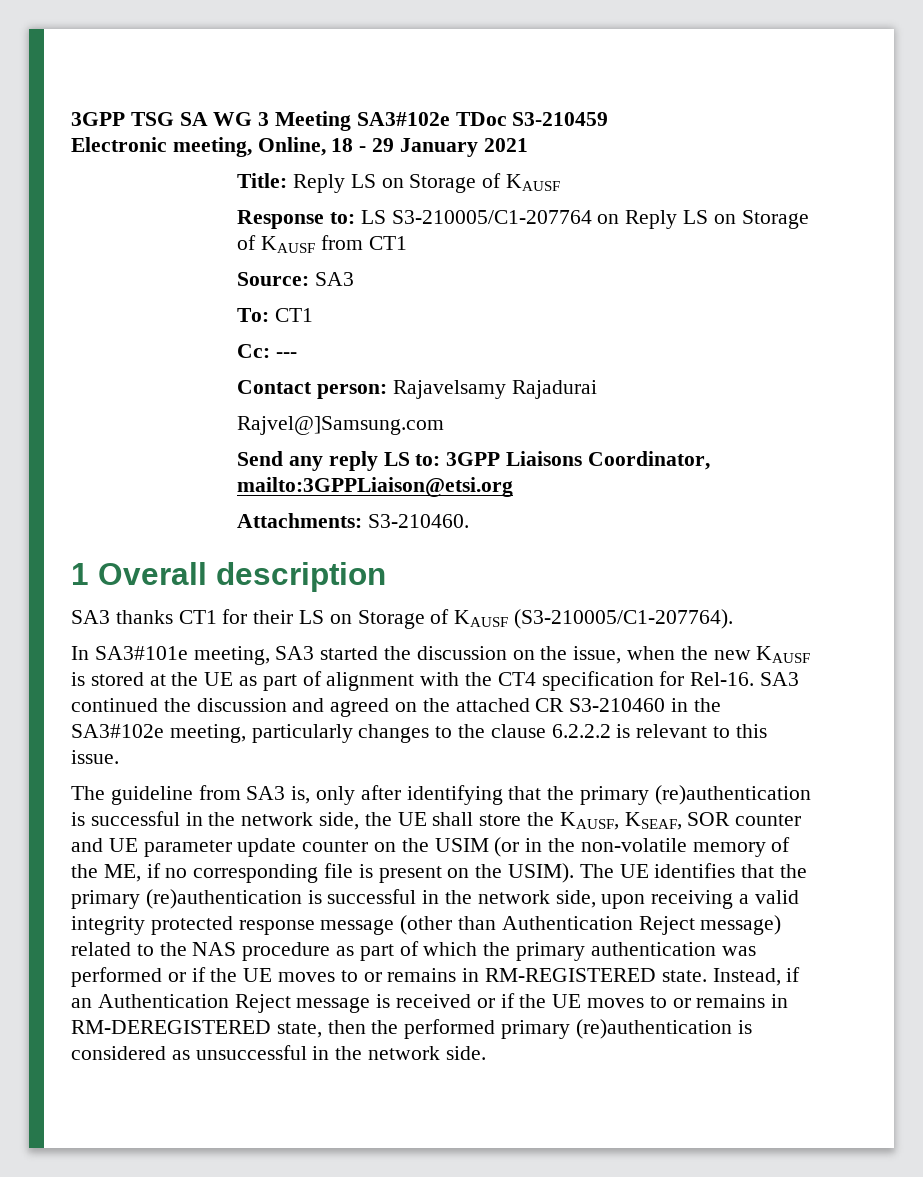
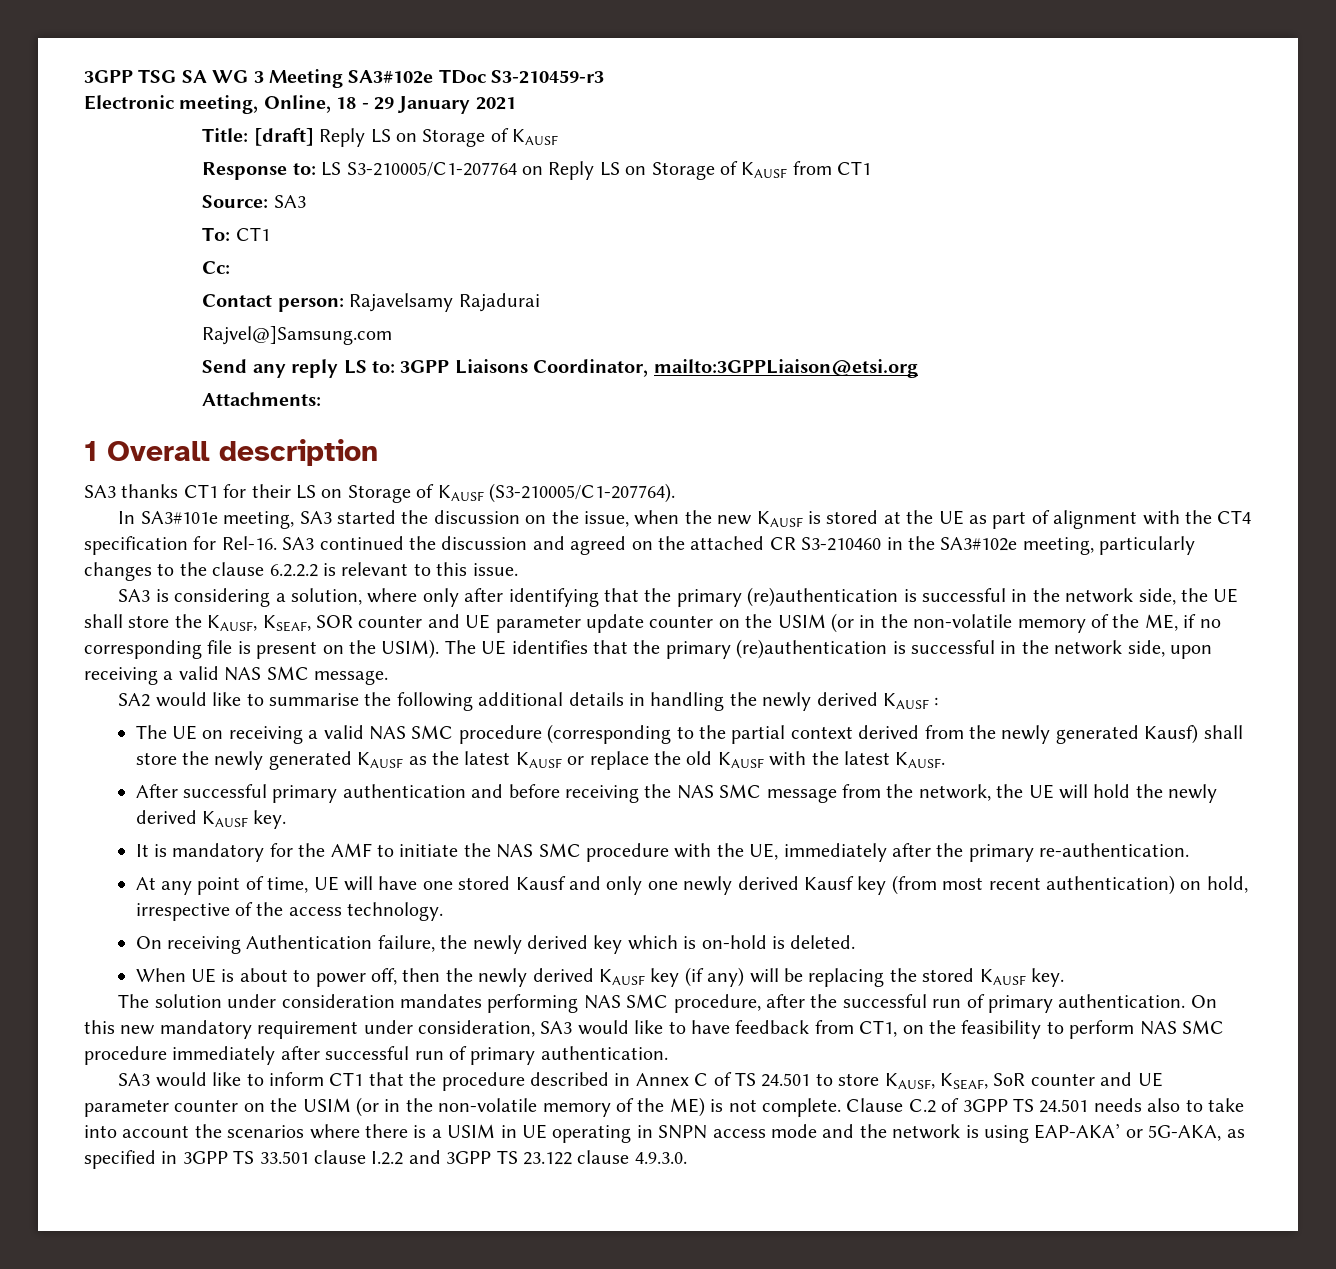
- 3GPP TSG SA WG 3 Meeting SA3#102e TDoc S3-210459
+ 3GPP TSG SA WG 3 Meeting SA3#102e TDoc S3-210459-r3
- Title: Reply LS on Storage of KAUSF
+ Title: [draft] Reply LS on Storage of KAUSF
- Cc: ---
+ Cc:
- Attachments: S3-210460.
+ Attachments:
- The guideline from SA3 is, only after identifying that the primary (re)authentication is successful in the network side, the UE shall store the KAUSF, KSEAF, SOR counter and UE parameter update counter on the USIM (or in the non-volatile memory of the ME, if no corresponding file is present on the USIM).
+ SA3 is considering a solution, where only after identifying that the primary (re)authentication is successful in the network side, the UE shall store the KAUSF, KSEAF, SOR counter and UE parameter update counter on the USIM (or in the non-volatile memory of the ME, if no corresponding file is present on the USIM).
- The UE identifies that the primary (re)authentication is successful in the network side, upon receiving a valid integrity protected response message (other than Authentication Reject message) related to the NAS procedure as part of which the primary authentication was performed or if the UE moves to or remains in RM-REGISTERED state. Instead, if an Authentication Reject message is received or if the UE moves to or remains in RM-DEREGISTERED state, then the performed primary (re)authentication is considered as unsuccessful in the network side.
+ The UE identifies that the primary (re)authentication is successful in the network side, upon receiving a valid NAS SMC message.
+ SA2 would like to summarise the following additional details in handling the newly derived KAUSF :
+ The UE on receiving a valid NAS SMC procedure (corresponding to the partial context derived from the newly generated Kausf) shall store the newly generated KAUSF as the latest KAUSF or replace the old KAUSF with the latest KAUSF.
+ After successful primary authentication and before receiving the NAS SMC message from the network, the UE will hold the newly derived KAUSF key.
+ It is mandatory for the AMF to initiate the NAS SMC procedure with the UE, immediately after the primary re-authentication.
+ At any point of time, UE will have one stored Kausf and only one newly derived Kausf key (from most recent authentication) on hold, irrespective of the access technology.
+ On receiving Authentication failure, the newly derived key which is on-hold is deleted.
+ When UE is about to power off, then the newly derived KAUSF key (if any) will be replacing the stored KAUSF key.
+ The solution under consideration mandates performing NAS SMC procedure, after the successful run of primary authentication. On this new mandatory requirement under consideration, SA3 would like to have feedback from CT1, on the feasibility to perform NAS SMC procedure immediately after successful run of primary authentication.
+ SA3 would like to inform CT1 that the procedure described in Annex C of TS 24.501 to store KAUSF, KSEAF, SoR counter and UE parameter counter on the USIM (or in the non-volatile memory of the ME) is not complete. Clause C.2 of 3GPP TS 24.501 needs also to take into account the scenarios where there is a USIM in UE operating in SNPN access mode and the network is using EAP-AKA’ or 5G-AKA, as specified in 3GPP TS 33.501 clause I.2.2 and 3GPP TS 23.122 clause 4.9.3.0.

